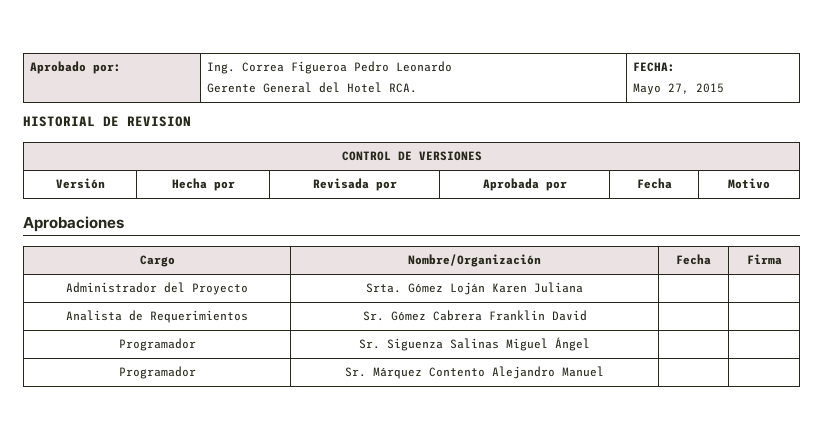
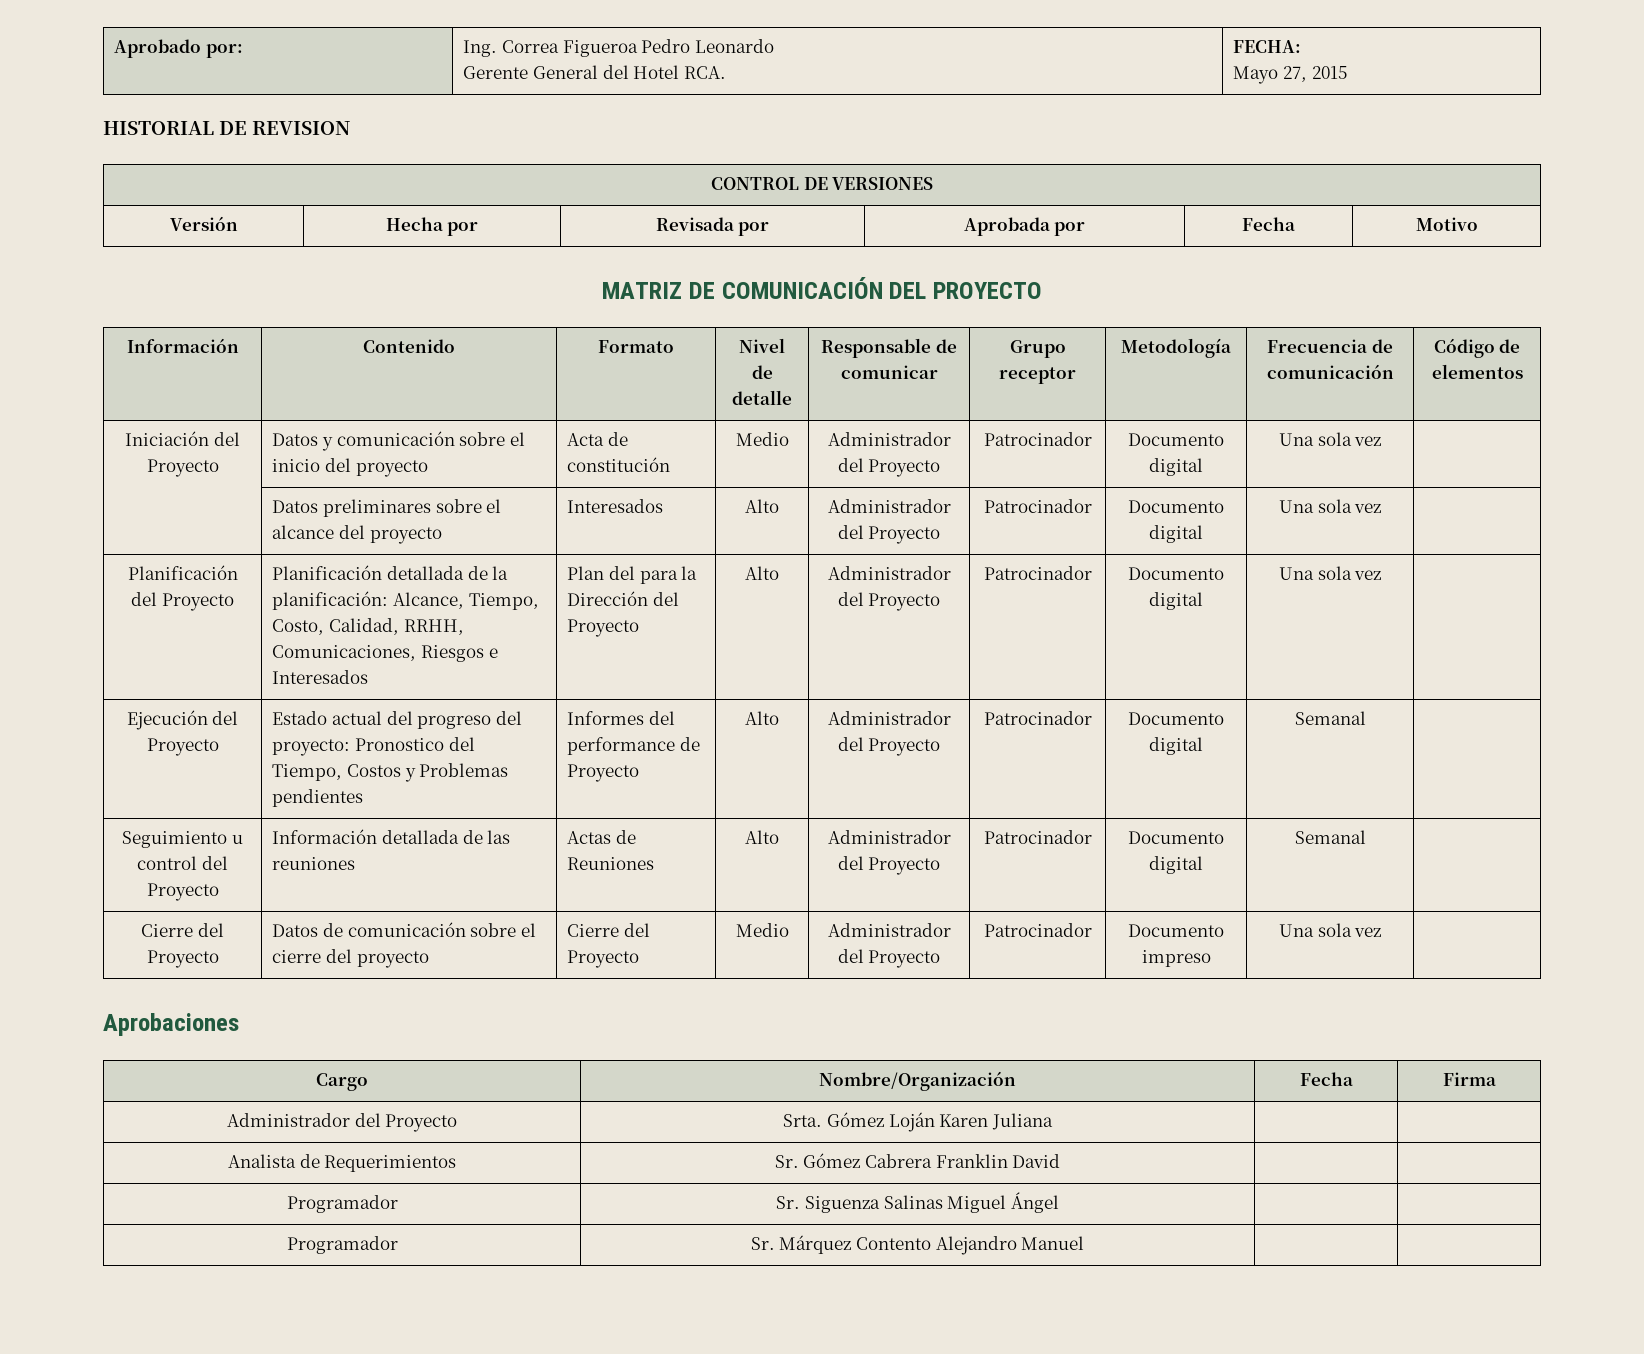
+ MATRIZ DE COMUNICACIÓN DEL PROYECTO
+ Información | Contenido | Formato | Nivel de detalle | Responsable de comunicar | Grupo receptor | Metodología | Frecuencia de comunicación | Código de elementos
+ Iniciación del Proyecto | Datos y comunicación sobre el inicio del proyecto | Acta de constitución | Medio | Administrador del Proyecto | Patrocinador | Documento digital | Una sola vez |
+ | Datos preliminares sobre el alcance del proyecto | Interesados | Alto | Administrador del Proyecto | Patrocinador | Documento digital | Una sola vez |
+ Planificación del Proyecto | Planificación detallada de la planificación: Alcance, Tiempo, Costo, Calidad, RRHH, Comunicaciones, Riesgos e Interesados | Plan del para la Dirección del Proyecto | Alto | Administrador del Proyecto | Patrocinador | Documento digital | Una sola vez |
+ Ejecución del Proyecto | Estado actual del progreso del proyecto: Pronostico del Tiempo, Costos y Problemas pendientes | Informes del performance de Proyecto | Alto | Administrador del Proyecto | Patrocinador | Documento digital | Semanal |
+ Seguimiento u control del Proyecto | Información detallada de las reuniones | Actas de Reuniones | Alto | Administrador del Proyecto | Patrocinador | Documento digital | Semanal |
+ Cierre del Proyecto | Datos de comunicación sobre el cierre del proyecto | Cierre del Proyecto | Medio | Administrador del Proyecto | Patrocinador | Documento impreso | Una sola vez |

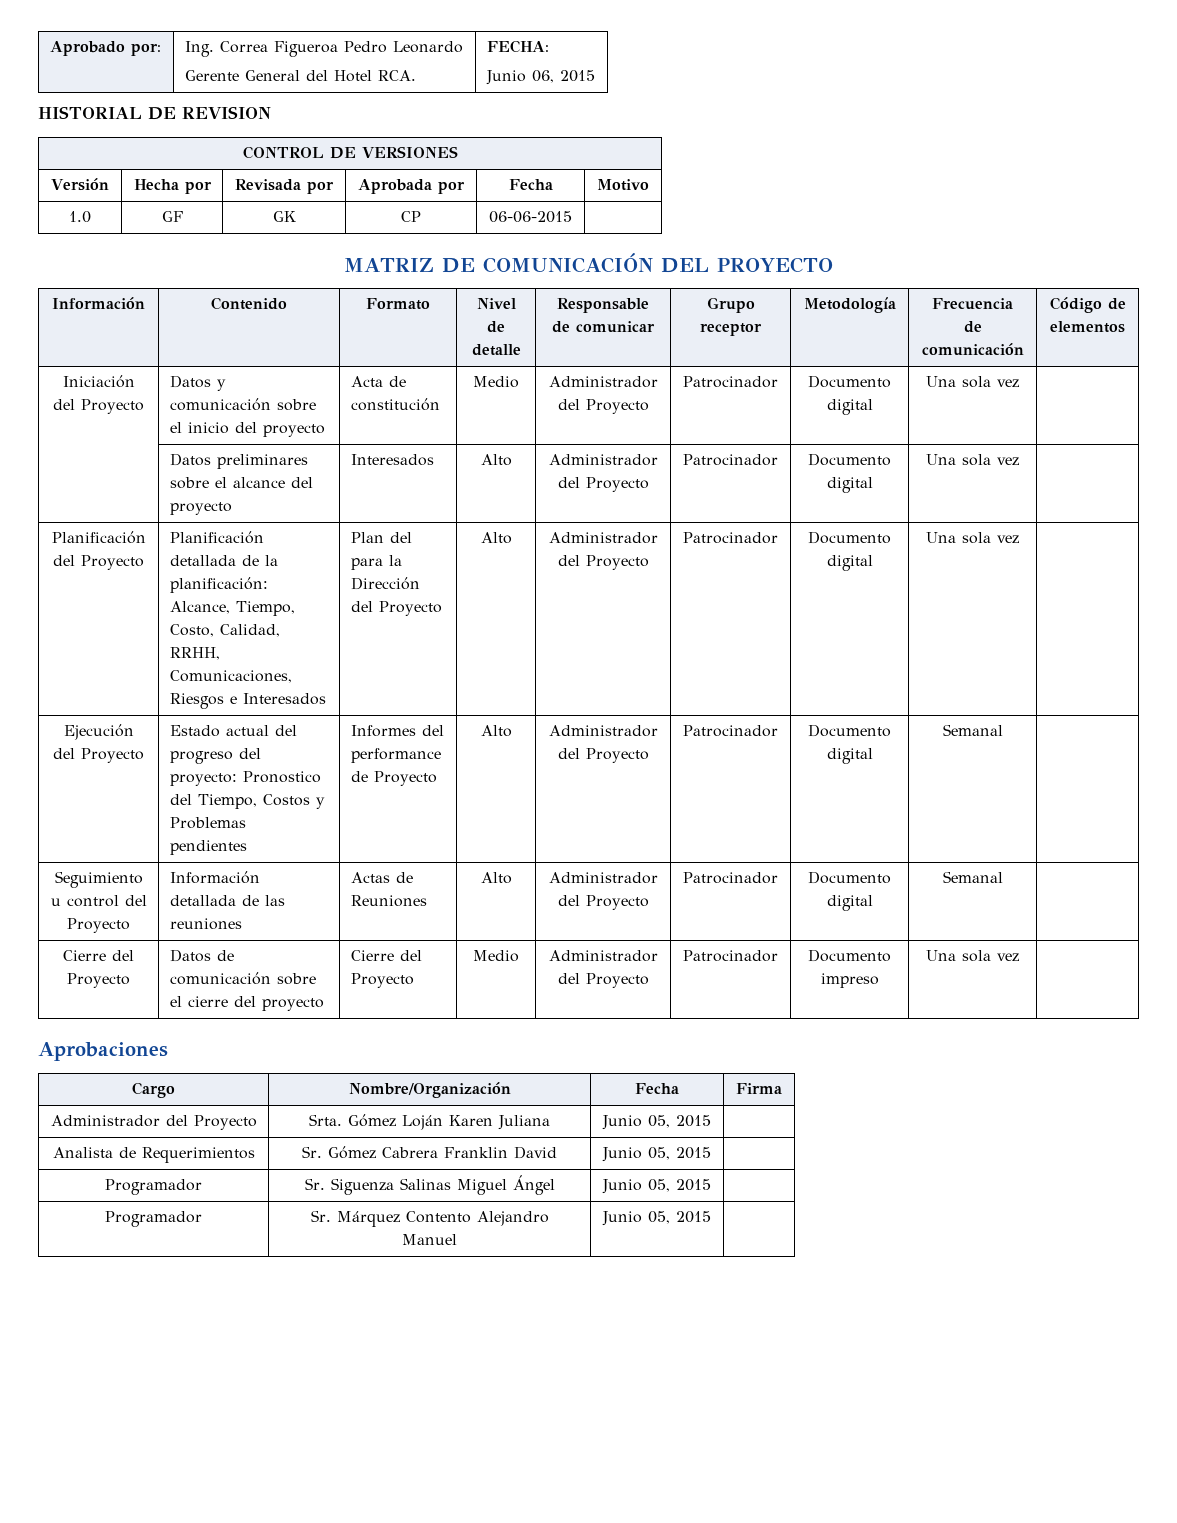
  Aprobado por: | Ing. Correa Figueroa Pedro Leonardo
  Gerente General del Hotel RCA. | FECHA:
- Mayo 27, 2015
+ Junio 06, 2015
+ 1.0 | GF | GK | CP | 06-06-2015 |
- Administrador del Proyecto | Srta. Gómez Loján Karen Juliana | |
+ Administrador del Proyecto | Srta. Gómez Loján Karen Juliana | Junio 05, 2015 |
- Analista de Requerimientos | Sr. Gómez Cabrera Franklin David | |
+ Analista de Requerimientos | Sr. Gómez Cabrera Franklin David | Junio 05, 2015 |
- Programador | Sr. Siguenza Salinas Miguel Ángel | |
+ Programador | Sr. Siguenza Salinas Miguel Ángel | Junio 05, 2015 |
- Programador | Sr. Márquez Contento Alejandro Manuel | |
+ Programador | Sr. Márquez Contento Alejandro Manuel | Junio 05, 2015 |

